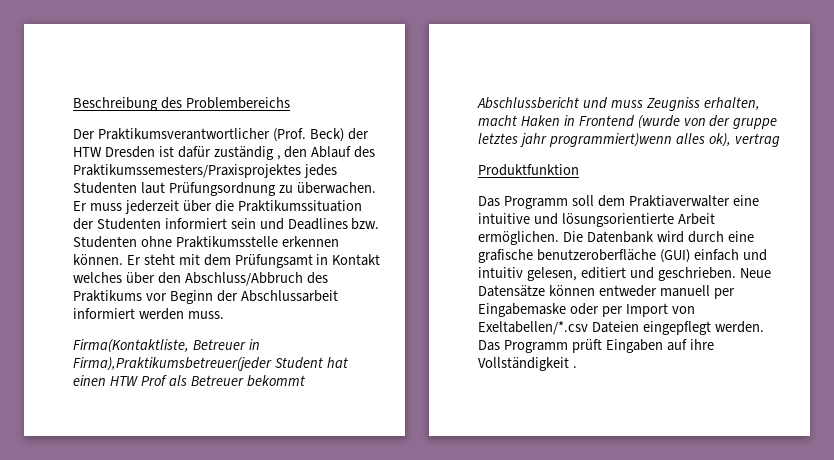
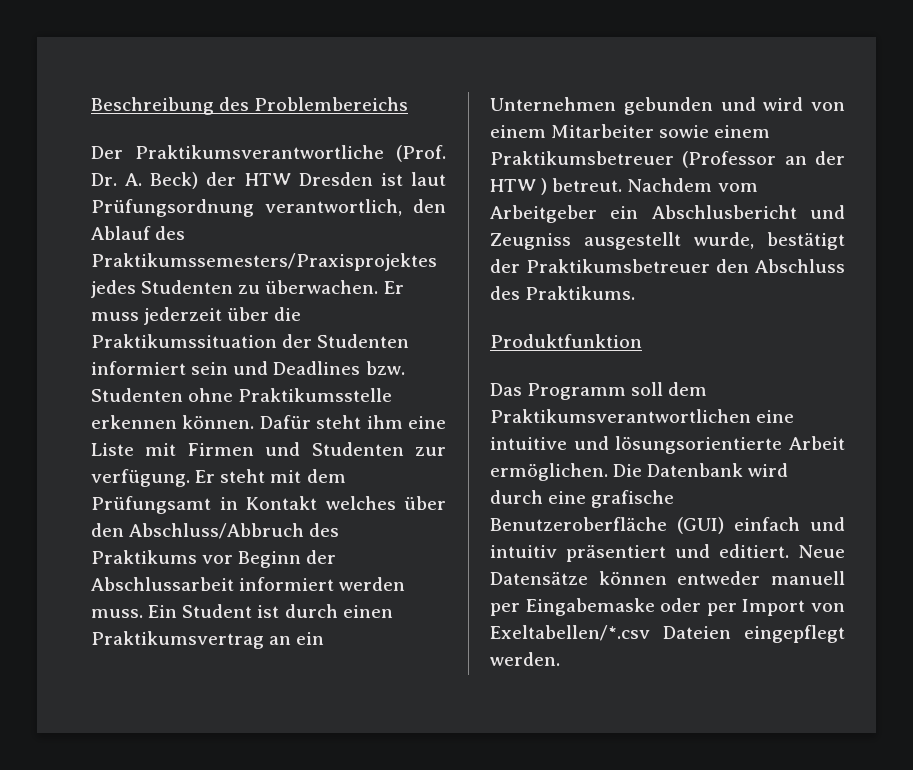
- Der Praktikumsverantwortlicher (Prof. Beck) der HTW Dresden ist dafür zuständig , den Ablauf des Praktikumssemesters/Praxisprojektes jedes Studenten laut Prüfungsordnung zu überwachen.
+ Der Praktikumsverantwortliche (Prof. Dr. A. Beck) der HTW Dresden ist laut Prüfungsordnung verantwortlich, den Ablauf des Praktikumssemesters/Praxisprojektes jedes Studenten zu überwachen.
+ Dafür steht ihm eine Liste mit Firmen und Studenten zur verfügung.
- Er steht mit dem Prüfungsamt in Kontakt welches über den Abschluss/Abbruch des Praktikums vor Beginn der Abschlussarbeit informiert werden muss.
- Firma(Kontaktliste, Betreuer in Firma),Praktikumsbetreuer(jeder Student hat einen HTW Prof als Betreuer bekommt Abschlussbericht und muss Zeugniss erhalten, macht Haken in Frontend (wurde von der gruppe letztes jahr programmiert)wenn alles ok), vertrag
+ Er steht mit dem Prüfungsamt in Kontakt welches über den Abschluss/Abbruch des Praktikums vor Beginn der Abschlussarbeit informiert werden muss. Ein Student ist durch einen Praktikumsvertrag an ein Unternehmen gebunden und wird von einem Mitarbeiter sowie einem Praktikumsbetreuer (Professor an der HTW ) betreut. Nachdem vom Arbeitgeber ein Abschlusbericht und Zeugniss ausgestellt wurde, bestätigt der Praktikumsbetreuer den Abschluss des Praktikums.
- Das Programm soll dem Praktiaverwalter eine intuitive und lösungsorientierte Arbeit ermöglichen.
+ Das Programm soll dem Praktikumsverantwortlichen eine intuitive und lösungsorientierte Arbeit ermöglichen.
- Die Datenbank wird durch eine grafische benutzeroberfläche (GUI) einfach und intuitiv gelesen, editiert und geschrieben.
+ Die Datenbank wird durch eine grafische Benutzeroberfläche (GUI) einfach und intuitiv präsentiert und editiert.
- Das Programm prüft Eingaben auf ihre Vollständigkeit .

